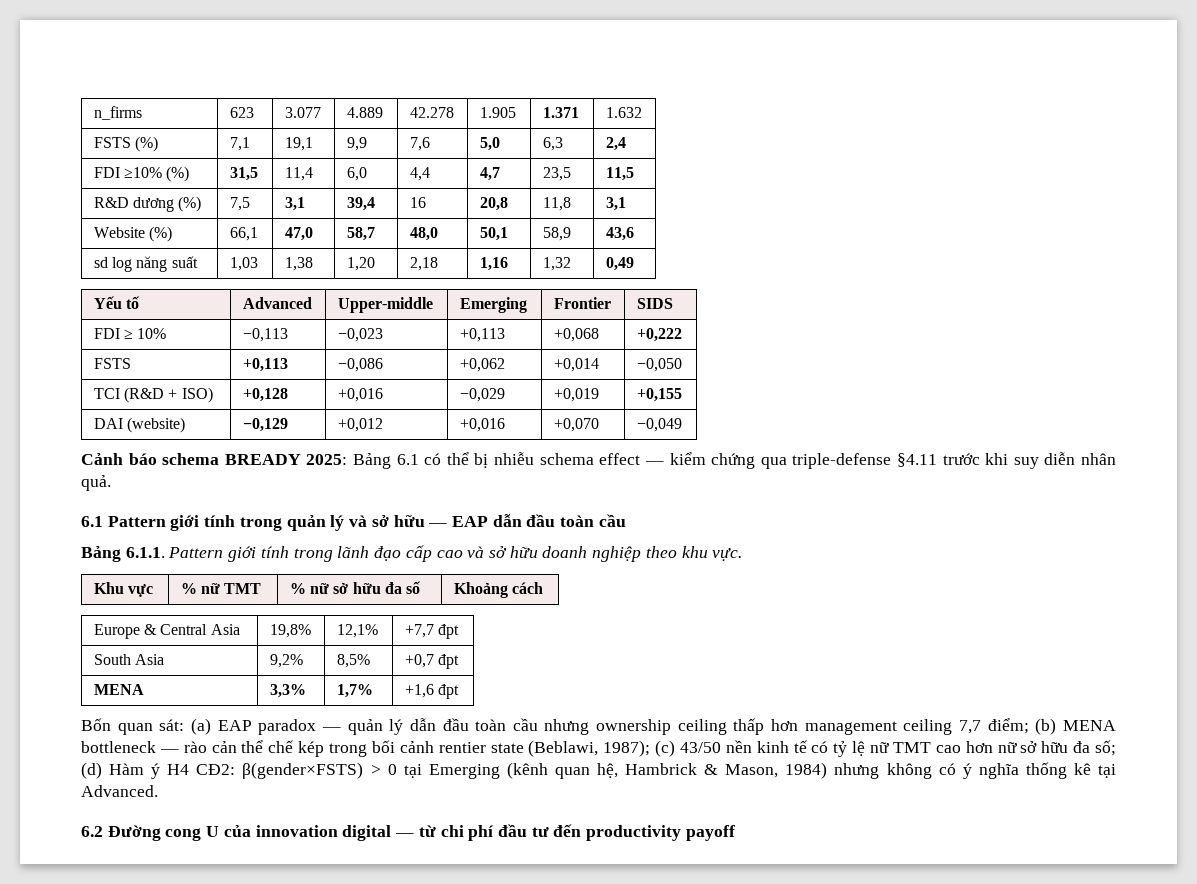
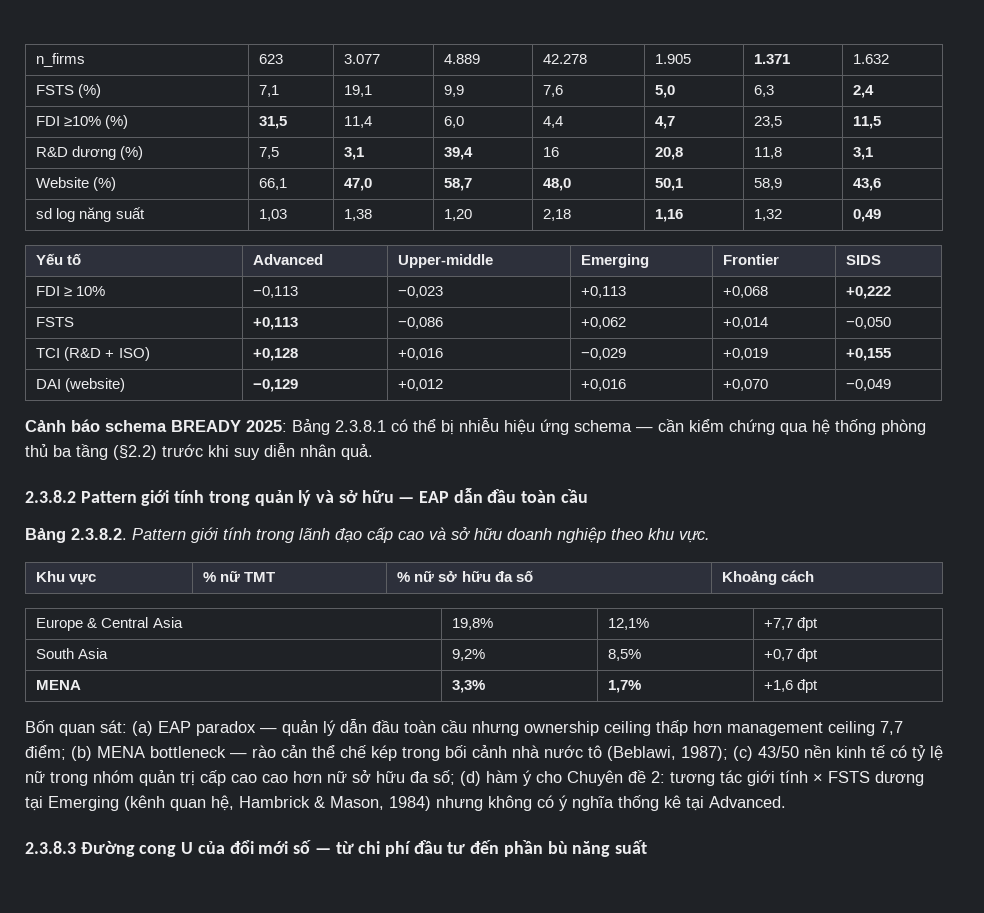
- Cảnh báo schema BREADY 2025: Bảng 6.1 có thể bị nhiễu schema effect — kiểm chứng qua triple-defense §4.11 trước khi suy diễn nhân quả.
+ Cảnh báo schema BREADY 2025: Bảng 2.3.8.1 có thể bị nhiễu hiệu ứng schema — cần kiểm chứng qua hệ thống phòng thủ ba tầng (§2.2) trước khi suy diễn nhân quả.
- 6.1 Pattern giới tính trong quản lý và sở hữu — EAP dẫn đầu toàn cầu
+ 2.3.8.2 Pattern giới tính trong quản lý và sở hữu — EAP dẫn đầu toàn cầu
- Bảng 6.1.1. Pattern giới tính trong lãnh đạo cấp cao và sở hữu doanh nghiệp theo khu vực.
+ Bảng 2.3.8.2. Pattern giới tính trong lãnh đạo cấp cao và sở hữu doanh nghiệp theo khu vực.
- (b) MENA bottleneck — rào cản thể chế kép trong bối cảnh rentier state (Beblawi, 1987);
+ (b) MENA bottleneck — rào cản thể chế kép trong bối cảnh nhà nước tô (Beblawi, 1987);
- (c) 43/50 nền kinh tế có tỷ lệ nữ TMT cao hơn nữ sở hữu đa số;
+ (c) 43/50 nền kinh tế có tỷ lệ nữ trong nhóm quản trị cấp cao cao hơn nữ sở hữu đa số;
- (d) Hàm ý H4 CĐ2: β(gender×FSTS) > 0 tại Emerging (kênh quan hệ, Hambrick & Mason, 1984) nhưng không có ý nghĩa thống kê tại Advanced.
+ (d) hàm ý cho Chuyên đề 2: tương tác giới tính × FSTS dương tại Emerging (kênh quan hệ, Hambrick & Mason, 1984) nhưng không có ý nghĩa thống kê tại Advanced.
- 6.2 Đường cong U của innovation digital — từ chi phí đầu tư đến productivity payoff
+ 2.3.8.3 Đường cong U của đổi mới số — từ chi phí đầu tư đến phần bù năng suất

